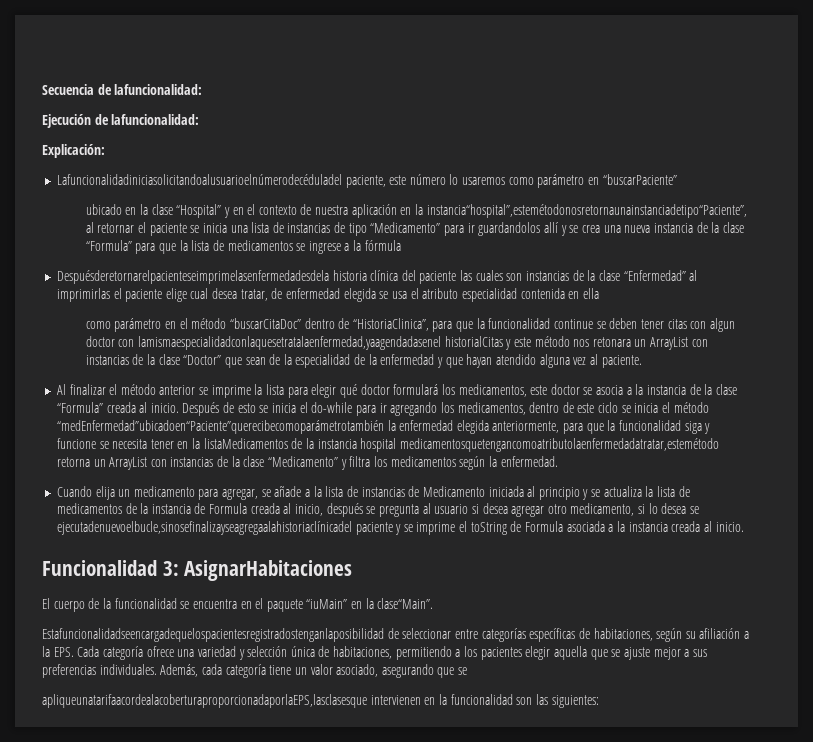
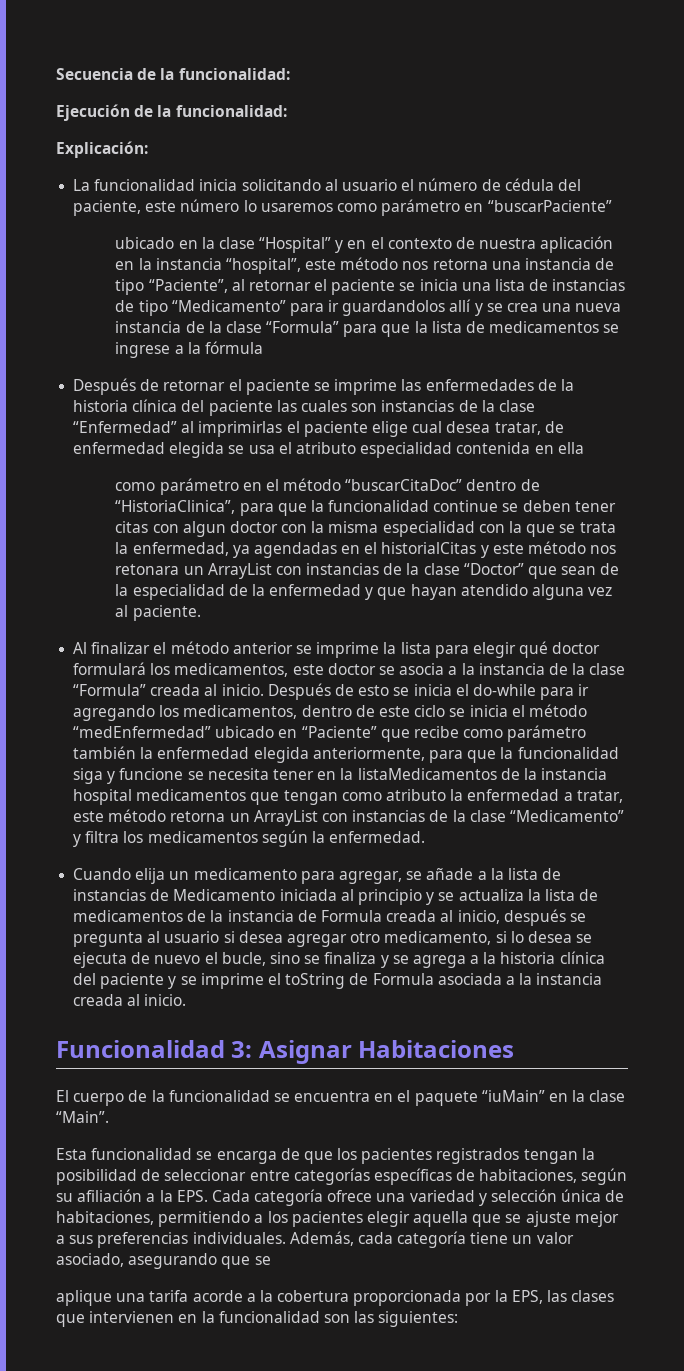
- Secuencia de lafuncionalidad:
+ Secuencia de la funcionalidad:
- Ejecución de lafuncionalidad:
+ Ejecución de la funcionalidad:
- Lafuncionalidadiniciasolicitandoalusuarioelnúmerodecéduladel paciente, este número lo usaremos como parámetro en “buscarPaciente”
+ La funcionalidad inicia solicitando al usuario el número de cédula del paciente, este número lo usaremos como parámetro en “buscarPaciente”
- ubicado en la clase “Hospital” y en el contexto de nuestra aplicación en la instancia“hospital”,estemétodonosretornaunainstanciadetipo“Paciente”, al retornar el paciente se inicia una lista de instancias de tipo “Medicamento” para ir guardandolos allí y se crea una nueva instancia de la clase “Formula” para que la lista de medicamentos se ingrese a la fórmula
+ ubicado en la clase “Hospital” y en el contexto de nuestra aplicación en la instancia “hospital”, este método nos retorna una instancia de tipo “Paciente”, al retornar el paciente se inicia una lista de instancias de tipo “Medicamento” para ir guardandolos allí y se crea una nueva instancia de la clase “Formula” para que la lista de medicamentos se ingrese a la fórmula
- Despuésderetornarelpacienteseimprimelasenfermedadesdela historia clínica del paciente las cuales son instancias de la clase “Enfermedad” al imprimirlas el paciente elige cual desea tratar, de enfermedad elegida se usa el atributo especialidad contenida en ella
+ Después de retornar el paciente se imprime las enfermedades de la historia clínica del paciente las cuales son instancias de la clase “Enfermedad” al imprimirlas el paciente elige cual desea tratar, de enfermedad elegida se usa el atributo especialidad contenida en ella
- como parámetro en el método “buscarCitaDoc” dentro de “HistoriaClinica”, para que la funcionalidad continue se deben tener citas con algun doctor con lamismaespecialidadconlaquesetratalaenfermedad,yaagendadasenel historialCitas y este método nos retonara un ArrayList con instancias de la clase “Doctor” que sean de la especialidad de la enfermedad y que hayan atendido alguna vez al paciente.
+ como parámetro en el método “buscarCitaDoc” dentro de “HistoriaClinica”, para que la funcionalidad continue se deben tener citas con algun doctor con la misma especialidad con la que se trata la enfermedad, ya agendadas en el historialCitas y este método nos retonara un ArrayList con instancias de la clase “Doctor” que sean de la especialidad de la enfermedad y que hayan atendido alguna vez al paciente.
- Después de esto se inicia el do-while para ir agregando los medicamentos, dentro de este ciclo se inicia el método “medEnfermedad”ubicadoen“Paciente”querecibecomoparámetrotambién la enfermedad elegida anteriormente, para que la funcionalidad siga y funcione se necesita tener en la listaMedicamentos de la instancia hospital medicamentosquetengancomoatributolaenfermedadatratar,estemétodo retorna un ArrayList con instancias de la clase “Medicamento” y filtra los medicamentos según la enfermedad.
+ Después de esto se inicia el do-while para ir agregando los medicamentos, dentro de este ciclo se inicia el método “medEnfermedad” ubicado en “Paciente” que recibe como parámetro también la enfermedad elegida anteriormente, para que la funcionalidad siga y funcione se necesita tener en la listaMedicamentos de la instancia hospital medicamentos que tengan como atributo la enfermedad a tratar, este método retorna un ArrayList con instancias de la clase “Medicamento” y filtra los medicamentos según la enfermedad.
- Cuando elija un medicamento para agregar, se añade a la lista de instancias de Medicamento iniciada al principio y se actualiza la lista de medicamentos de la instancia de Formula creada al inicio, después se pregunta al usuario si desea agregar otro medicamento, si lo desea se ejecutadenuevoelbucle,sinosefinalizayseagregaalahistoriaclínicadel paciente y se imprime el toString de Formula asociada a la instancia creada al inicio.
+ Cuando elija un medicamento para agregar, se añade a la lista de instancias de Medicamento iniciada al principio y se actualiza la lista de medicamentos de la instancia de Formula creada al inicio, después se pregunta al usuario si desea agregar otro medicamento, si lo desea se ejecuta de nuevo el bucle, sino se finaliza y se agrega a la historia clínica del paciente y se imprime el toString de Formula asociada a la instancia creada al inicio.
- Funcionalidad 3: AsignarHabitaciones
+ Funcionalidad 3: Asignar Habitaciones
- El cuerpo de la funcionalidad se encuentra en el paquete “iuMain” en la clase“Main”.
- Estafuncionalidadseencargadequelospacientesregistradostenganlaposibilidad de seleccionar entre categorías específicas de habitaciones, según su afiliación a la EPS. Cada categoría ofrece una variedad y selección única de habitaciones, permitiendo a los pacientes elegir aquella que se ajuste mejor a sus preferencias individuales.
+ El cuerpo de la funcionalidad se encuentra en el paquete “iuMain” en la clase “Main”.
+ Esta funcionalidad se encarga de que los pacientes registrados tengan la posibilidad de seleccionar entre categorías específicas de habitaciones, según su afiliación a la EPS. Cada categoría ofrece una variedad y selección única de habitaciones, permitiendo a los pacientes elegir aquella que se ajuste mejor a sus preferencias individuales.
- apliqueunatarifaacordealacoberturaproporcionadaporlaEPS,lasclasesque intervienen en la funcionalidad son las siguientes:
+ aplique una tarifa acorde a la cobertura proporcionada por la EPS, las clases que intervienen en la funcionalidad son las siguientes:

